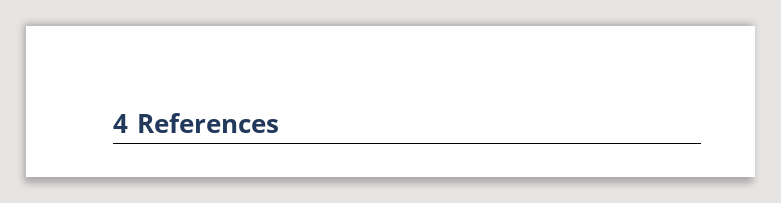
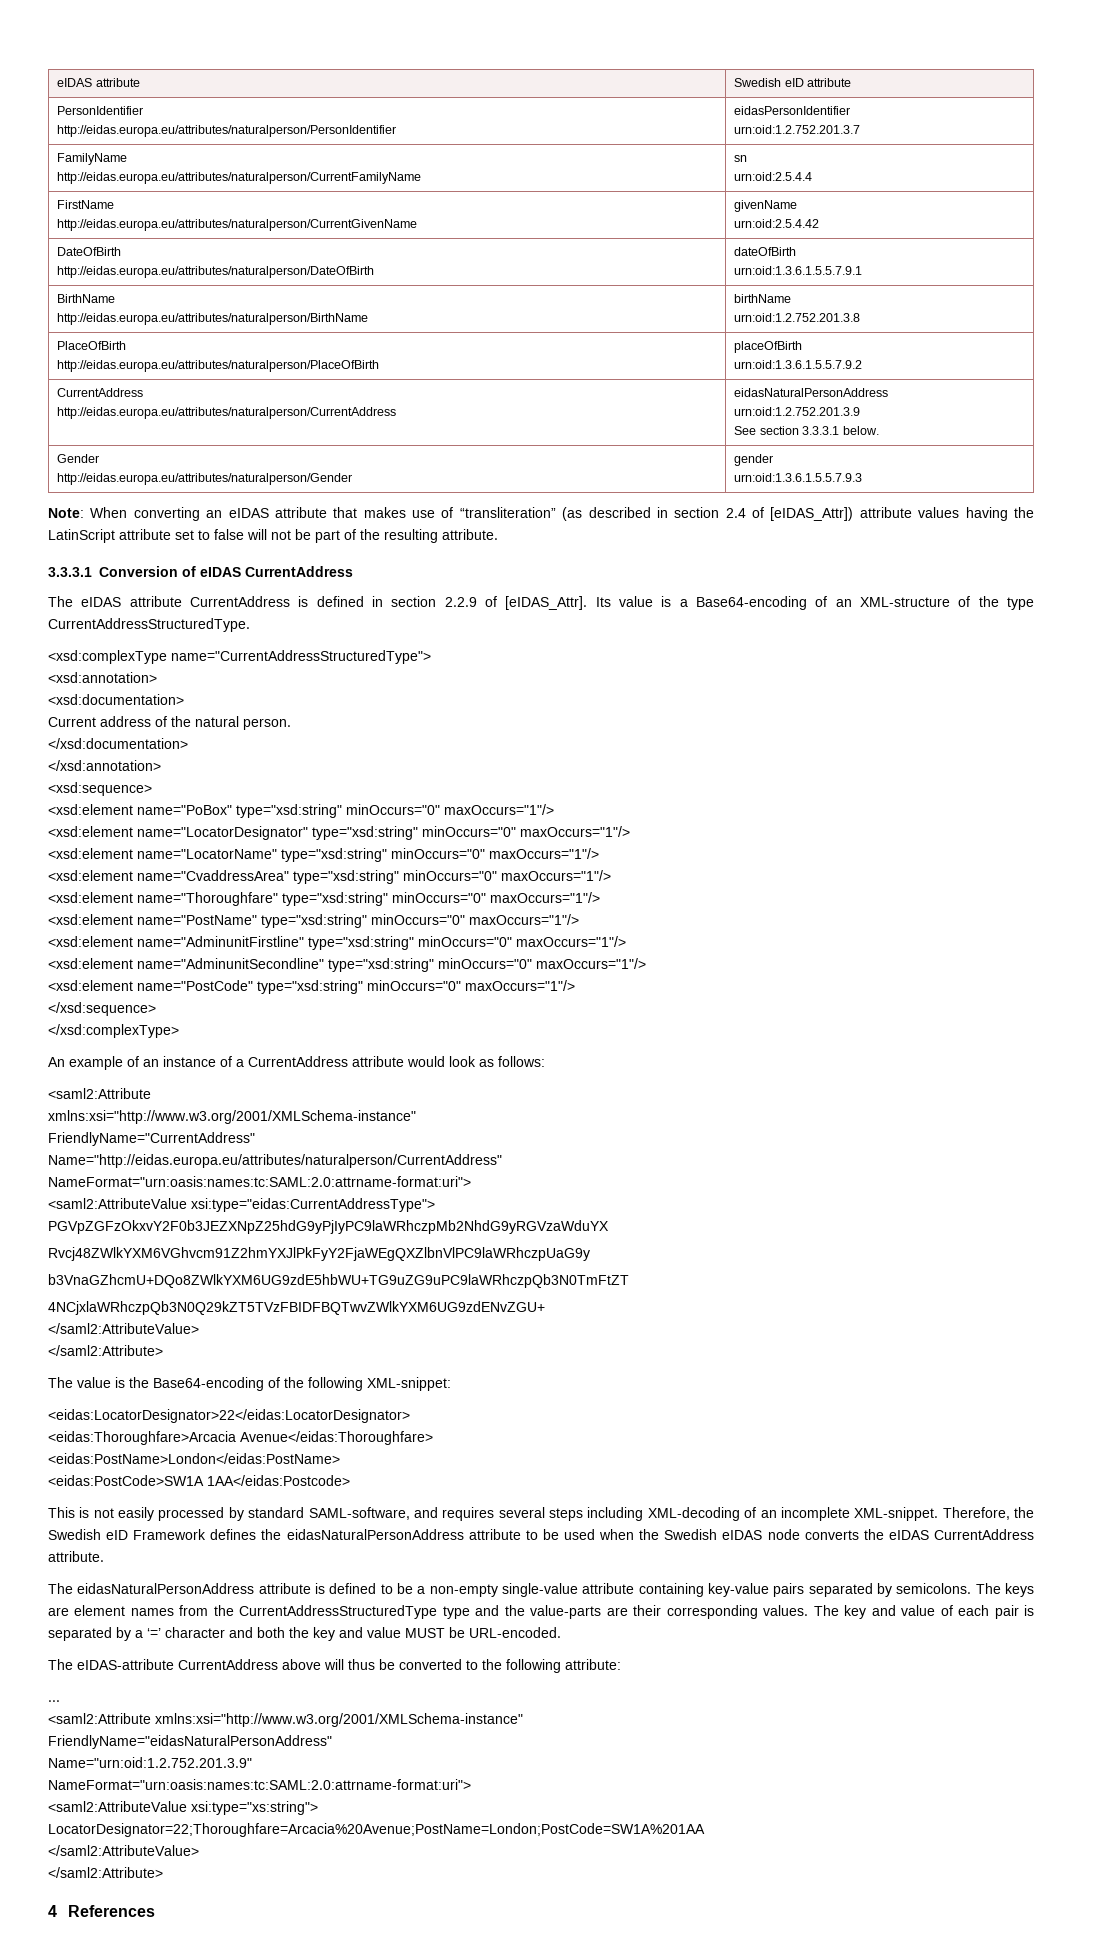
+ eIDAS attribute | Swedish eID attribute
+ PersonIdentifier
+ http://eidas.europa.eu/attributes/naturalperson/PersonIdentifier | eidasPersonIdentifier
+ urn:oid:1.2.752.201.3.7
+ FamilyName
+ http://eidas.europa.eu/attributes/naturalperson/CurrentFamilyName | sn
+ urn:oid:2.5.4.4
+ FirstName
+ http://eidas.europa.eu/attributes/naturalperson/CurrentGivenName | givenName
+ urn:oid:2.5.4.42
+ DateOfBirth
+ http://eidas.europa.eu/attributes/naturalperson/DateOfBirth | dateOfBirth
+ urn:oid:1.3.6.1.5.5.7.9.1
+ BirthName
+ http://eidas.europa.eu/attributes/naturalperson/BirthName | birthName
+ urn:oid:1.2.752.201.3.8
+ PlaceOfBirth
+ http://eidas.europa.eu/attributes/naturalperson/PlaceOfBirth | placeOfBirth
+ urn:oid:1.3.6.1.5.5.7.9.2
+ CurrentAddress
+ http://eidas.europa.eu/attributes/naturalperson/CurrentAddress | eidasNaturalPersonAddress
+ urn:oid:1.2.752.201.3.9
+ See section 3.3.3.1 below.
+ Gender
+ http://eidas.europa.eu/attributes/naturalperson/Gender | gender
+ urn:oid:1.3.6.1.5.5.7.9.3
+ Note: When converting an eIDAS attribute that makes use of “transliteration” (as described in section 2.4 of [eIDAS_Attr]) attribute values having the LatinScript attribute set to false will not be part of the resulting attribute.
+ 3.3.3.1 Conversion of eIDAS CurrentAddress
+ The eIDAS attribute CurrentAddress is defined in section 2.2.9 of [eIDAS_Attr]. Its value is a Base64-encoding of an XML-structure of the type CurrentAddressStructuredType.
+ <xsd:complexType name="CurrentAddressStructuredType">
+ <xsd:annotation>
+ <xsd:documentation>
+ Current address of the natural person.
+ </xsd:documentation>
+ </xsd:annotation>
+ <xsd:sequence>
+ <xsd:element name="PoBox" type="xsd:string" minOccurs="0" maxOccurs="1"/>
+ <xsd:element name="LocatorDesignator" type="xsd:string" minOccurs="0" maxOccurs="1"/>
+ <xsd:element name="LocatorName" type="xsd:string" minOccurs="0" maxOccurs="1"/>
+ <xsd:element name="CvaddressArea" type="xsd:string" minOccurs="0" maxOccurs="1"/>
+ <xsd:element name="Thoroughfare" type="xsd:string" minOccurs="0" maxOccurs="1"/>
+ <xsd:element name="PostName" type="xsd:string" minOccurs="0" maxOccurs="1"/>
+ <xsd:element name="AdminunitFirstline" type="xsd:string" minOccurs="0" maxOccurs="1"/>
+ <xsd:element name="AdminunitSecondline" type="xsd:string" minOccurs="0" maxOccurs="1"/>
+ <xsd:element name="PostCode" type="xsd:string" minOccurs="0" maxOccurs="1"/>
+ </xsd:sequence>
+ </xsd:complexType>
+ An example of an instance of a CurrentAddress attribute would look as follows:
+ <saml2:Attribute
+ xmlns:xsi="http://www.w3.org/2001/XMLSchema-instance"
+ FriendlyName="CurrentAddress"
+ Name="http://eidas.europa.eu/attributes/naturalperson/CurrentAddress"
+ NameFormat="urn:oasis:names:tc:SAML:2.0:attrname-format:uri">
+ <saml2:AttributeValue xsi:type="eidas:CurrentAddressType">
+ PGVpZGFzOkxvY2F0b3JEZXNpZ25hdG9yPjIyPC9laWRhczpMb2NhdG9yRGVzaWduYX
+ Rvcj48ZWlkYXM6VGhvcm91Z2hmYXJlPkFyY2FjaWEgQXZlbnVlPC9laWRhczpUaG9y
+ b3VnaGZhcmU+DQo8ZWlkYXM6UG9zdE5hbWU+TG9uZG9uPC9laWRhczpQb3N0TmFtZT
+ 4NCjxlaWRhczpQb3N0Q29kZT5TVzFBIDFBQTwvZWlkYXM6UG9zdENvZGU+
+ </saml2:AttributeValue>
+ </saml2:Attribute>
+ The value is the Base64-encoding of the following XML-snippet:
+ <eidas:LocatorDesignator>22</eidas:LocatorDesignator>
+ <eidas:Thoroughfare>Arcacia Avenue</eidas:Thoroughfare>
+ <eidas:PostName>London</eidas:PostName>
+ <eidas:PostCode>SW1A 1AA</eidas:Postcode>
+ This is not easily processed by standard SAML-software, and requires several steps including XML-decoding of an incomplete XML-snippet. Therefore, the Swedish eID Framework defines the eidasNaturalPersonAddress attribute to be used when the Swedish eIDAS node converts the eIDAS CurrentAddress attribute.
+ The eidasNaturalPersonAddress attribute is defined to be a non-empty single-value attribute containing key-value pairs separated by semicolons. The keys are element names from the CurrentAddressStructuredType type and the value-parts are their corresponding values. The key and value of each pair is separated by a ‘=’ character and both the key and value MUST be URL-encoded.
+ The eIDAS-attribute CurrentAddress above will thus be converted to the following attribute:
+ ...
+ <saml2:Attribute xmlns:xsi="http://www.w3.org/2001/XMLSchema-instance"
+ FriendlyName="eidasNaturalPersonAddress"
+ Name="urn:oid:1.2.752.201.3.9"
+ NameFormat="urn:oasis:names:tc:SAML:2.0:attrname-format:uri">
+ <saml2:AttributeValue xsi:type="xs:string">
+ LocatorDesignator=22;Thoroughfare=Arcacia%20Avenue;PostName=London;PostCode=SW1A%201AA
+ </saml2:AttributeValue>
+ </saml2:Attribute>

